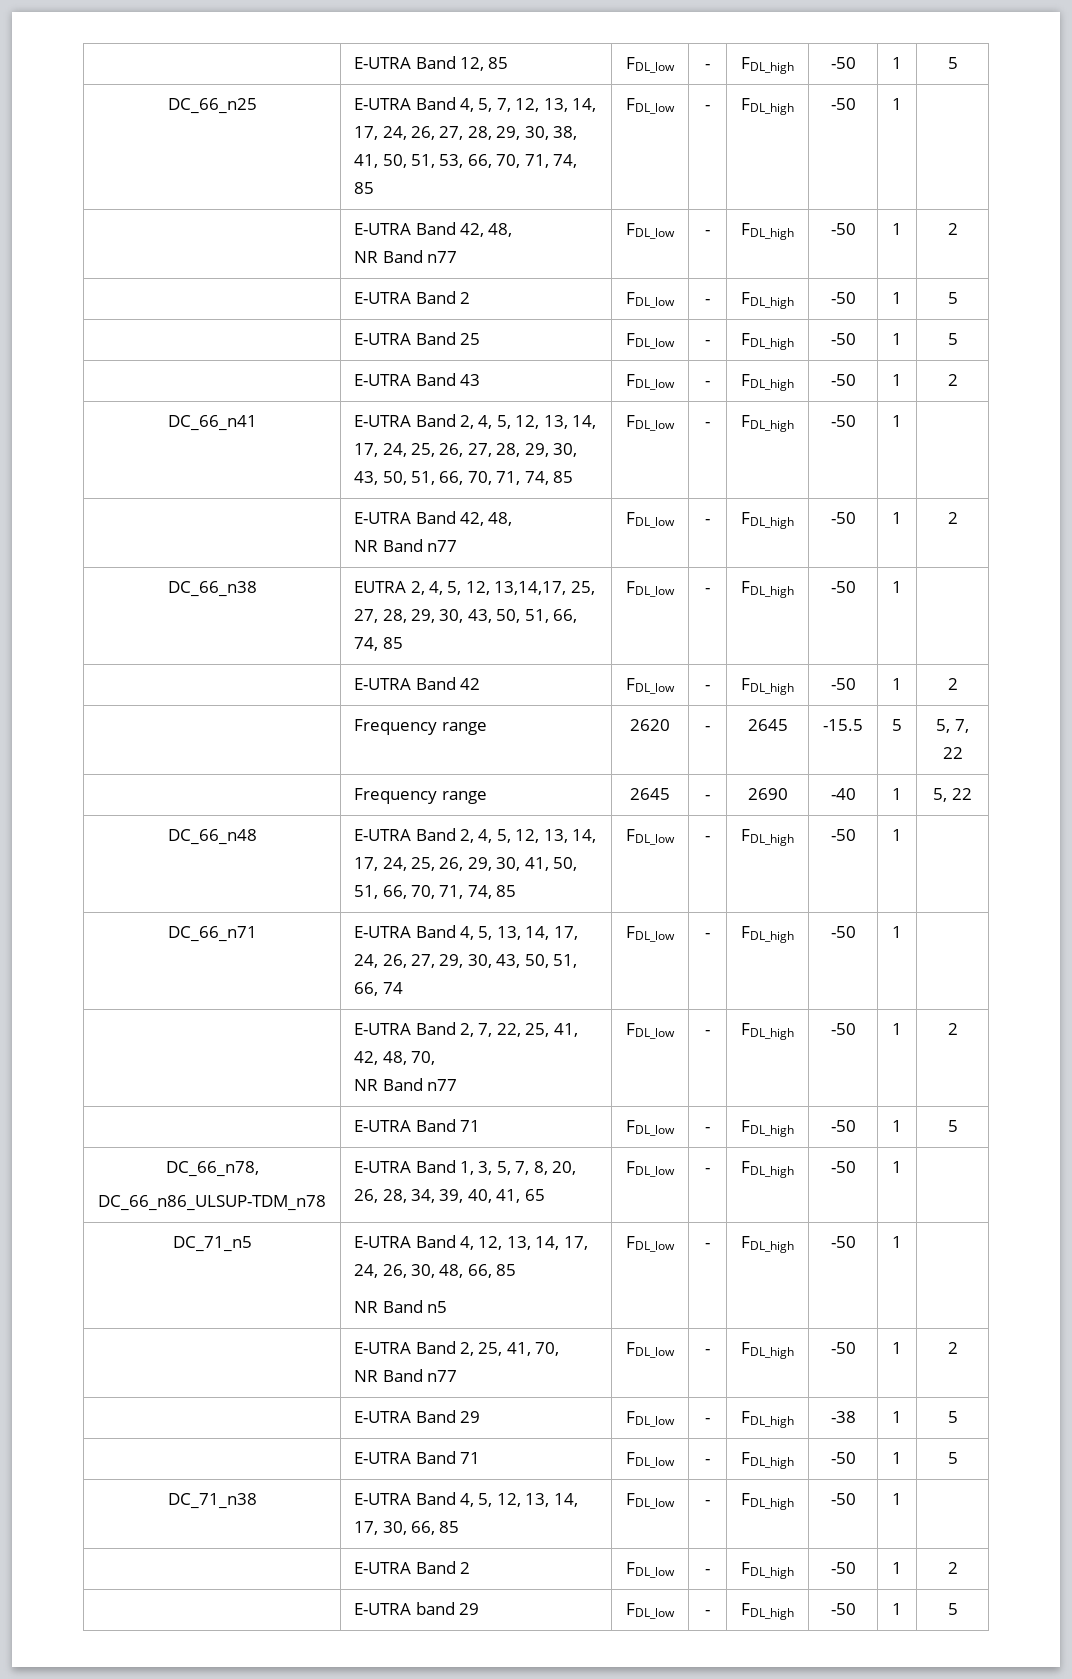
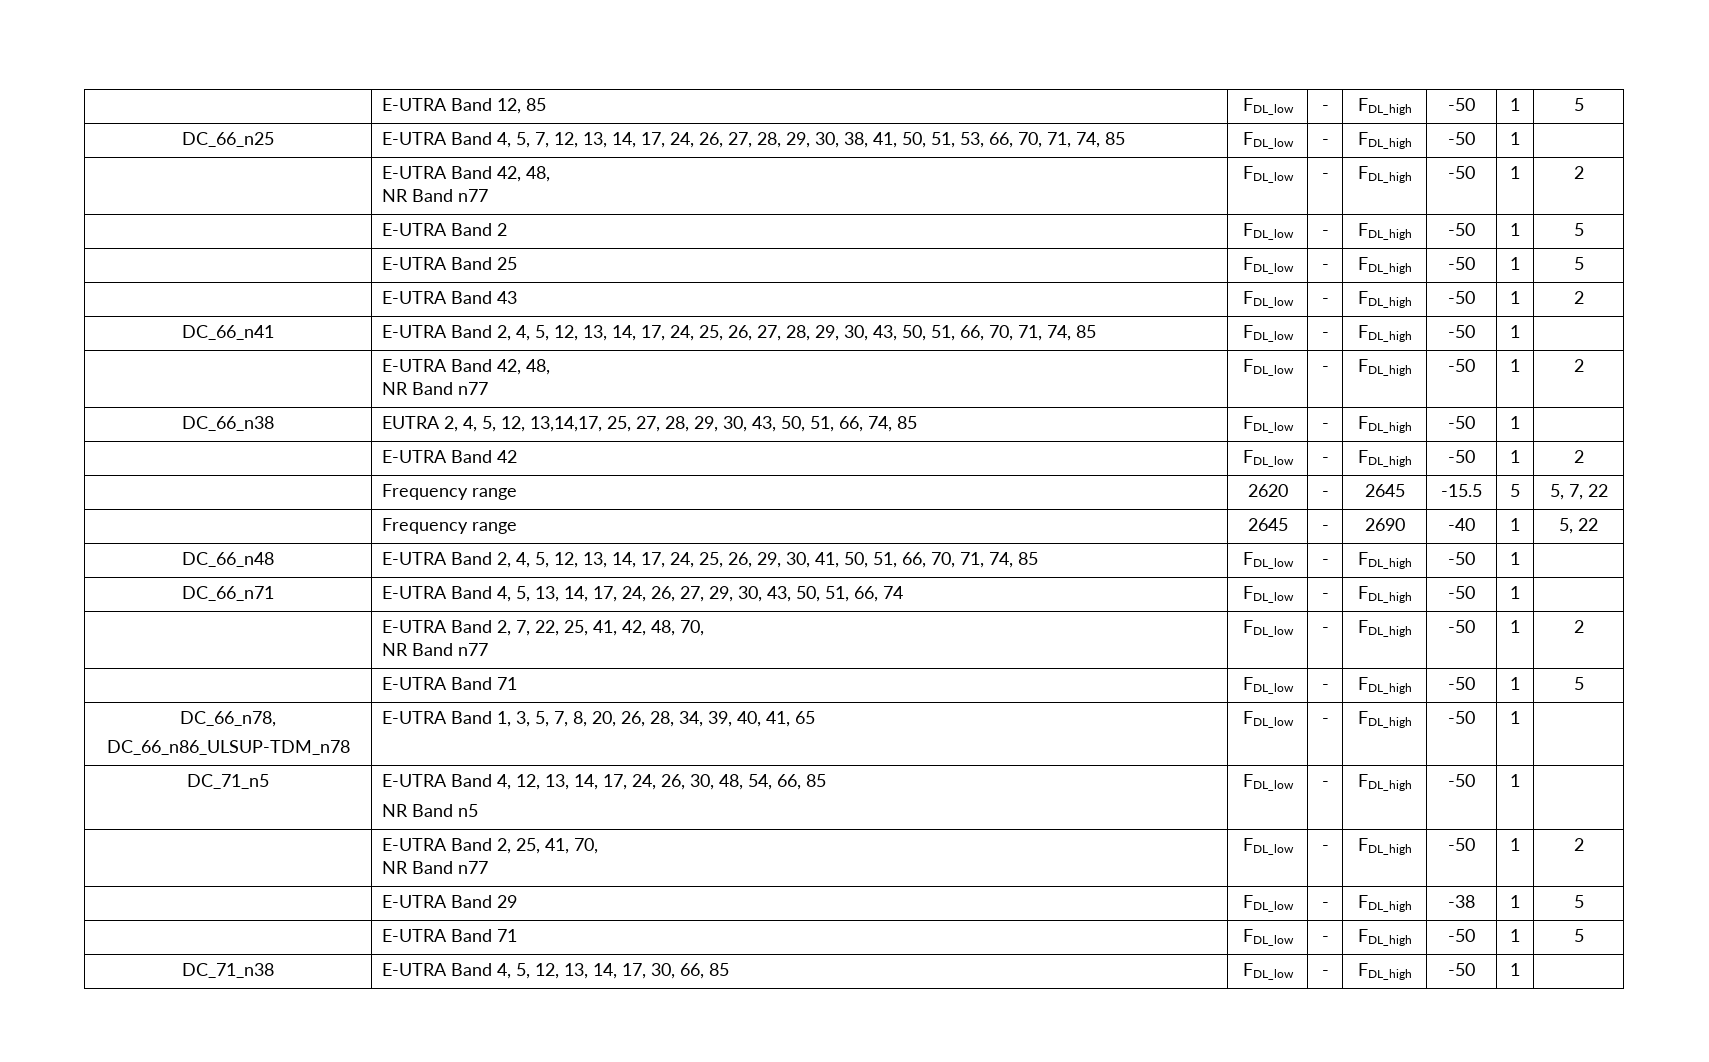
- DC_71_n5 | E-UTRA Band 4, 12, 13, 14, 17, 24, 26, 30, 48, 66, 85
+ DC_71_n5 | E-UTRA Band 4, 12, 13, 14, 17, 24, 26, 30, 48, 54, 66, 85
- | E-UTRA Band 2 | FDL_low | - | FDL_high | -50 | 1 | 2
- | E-UTRA band 29 | FDL_low | - | FDL_high | -50 | 1 | 5

